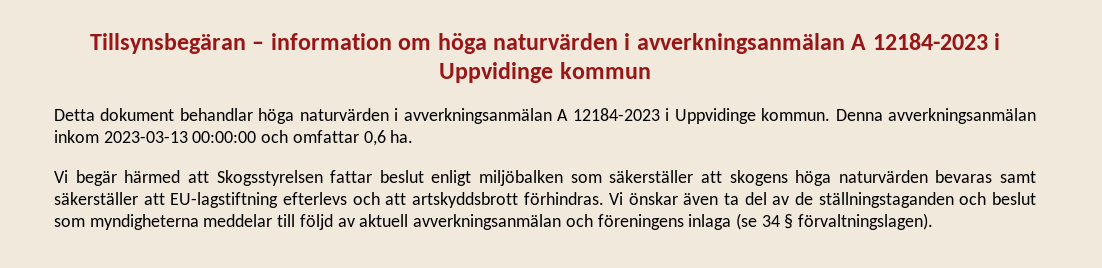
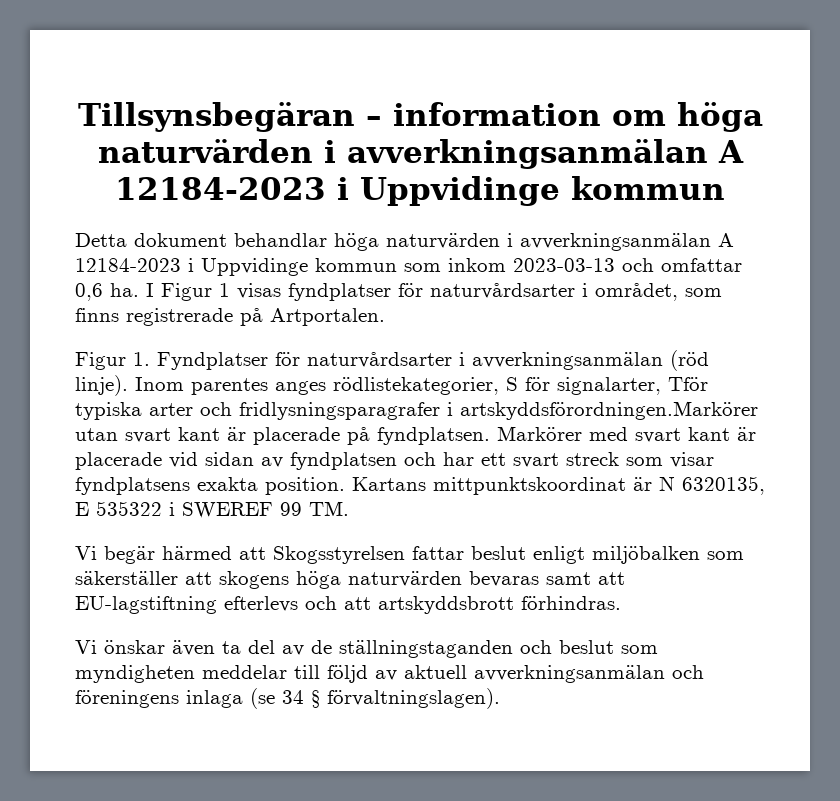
- Detta dokument behandlar höga naturvärden i avverkningsanmälan A 12184-2023 i Uppvidinge kommun. Denna avverkningsanmälan inkom 2023-03-13 00:00:00 och omfattar 0,6 ha.
+ Detta dokument behandlar höga naturvärden i avverkningsanmälan A 12184-2023 i Uppvidinge kommun som inkom 2023-03-13 och omfattar 0,6 ha. I Figur 1 visas fyndplatser för naturvårdsarter i området, som finns registrerade på Artportalen.
+ Figur 1. Fyndplatser för naturvårdsarter i avverkningsanmälan (röd linje). Inom parentes anges rödlistekategorier, S för signalarter, Tför typiska arter och fridlysningsparagrafer i artskyddsförordningen.Markörer utan svart kant är placerade på fyndplatsen. Markörer med svart kant är placerade vid sidan av fyndplatsen och har ett svart streck som visar fyndplatsens exakta position. Kartans mittpunktskoordinat är N 6320135, E 535322 i SWEREF 99 TM.
- Vi begär härmed att Skogsstyrelsen fattar beslut enligt miljöbalken som säkerställer att skogens höga naturvärden bevaras samt säkerställer att EU-lagstiftning efterlevs och att artskyddsbrott förhindras. Vi önskar även ta del av de ställningstaganden och beslut som myndigheterna meddelar till följd av aktuell avverkningsanmälan och föreningens inlaga (se 34 § förvaltningslagen).
+ Vi begär härmed att Skogsstyrelsen fattar beslut enligt miljöbalken som säkerställer att skogens höga naturvärden bevaras samt att EU-lagstiftning efterlevs och att artskyddsbrott förhindras.
+ Vi önskar även ta del av de ställningstaganden och beslut som myndigheten meddelar till följd av aktuell avverkningsanmälan och föreningens inlaga (se 34 § förvaltningslagen).

